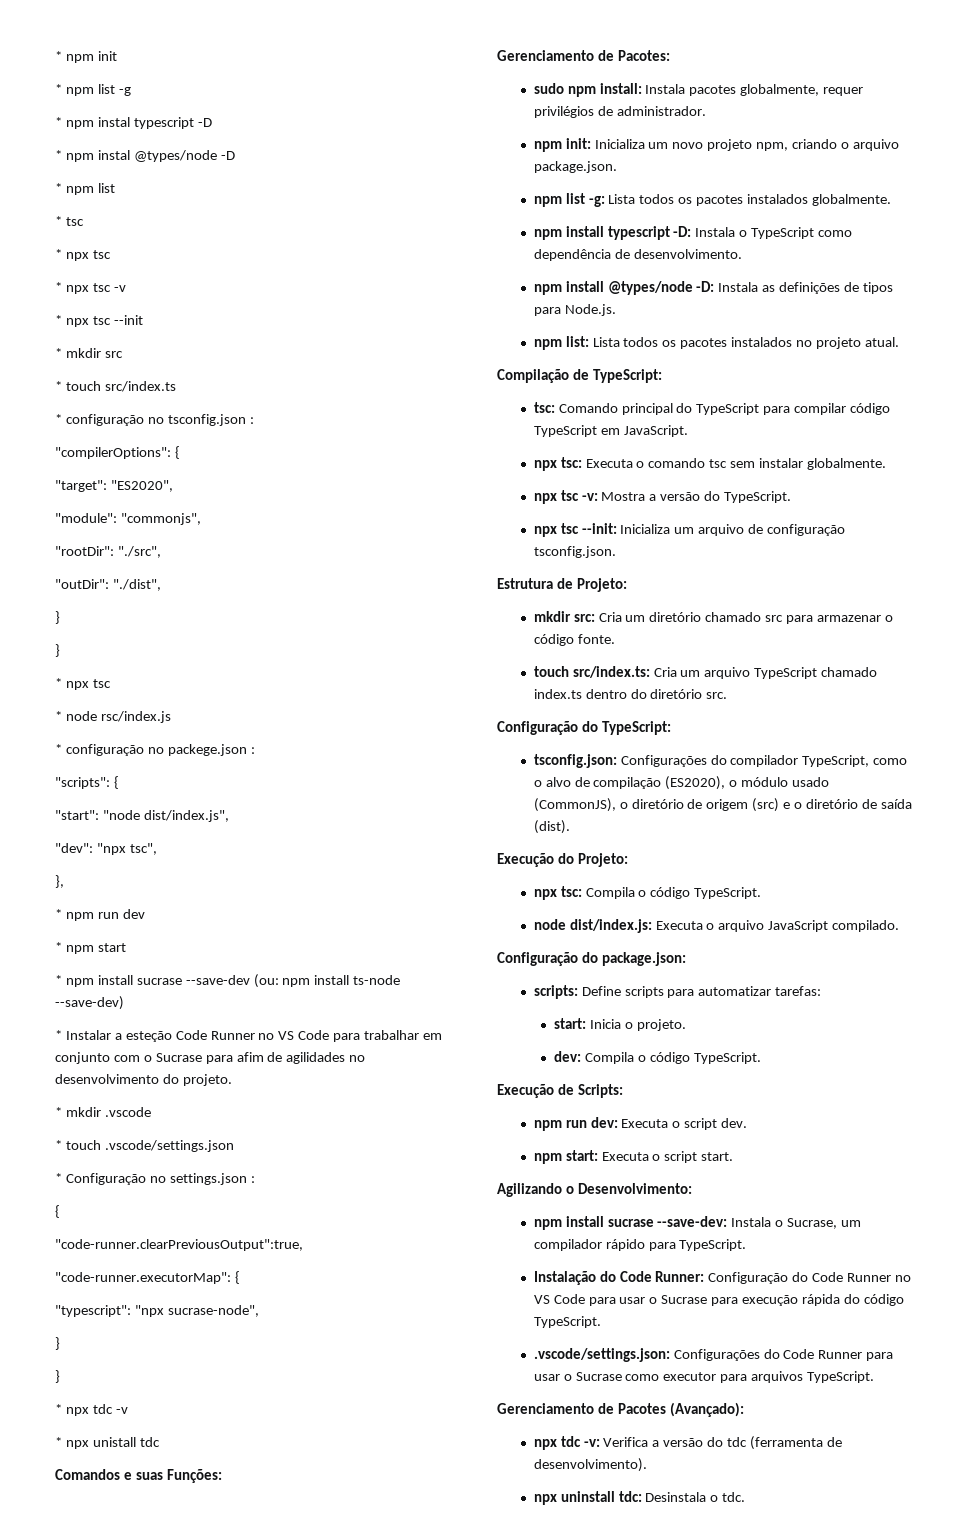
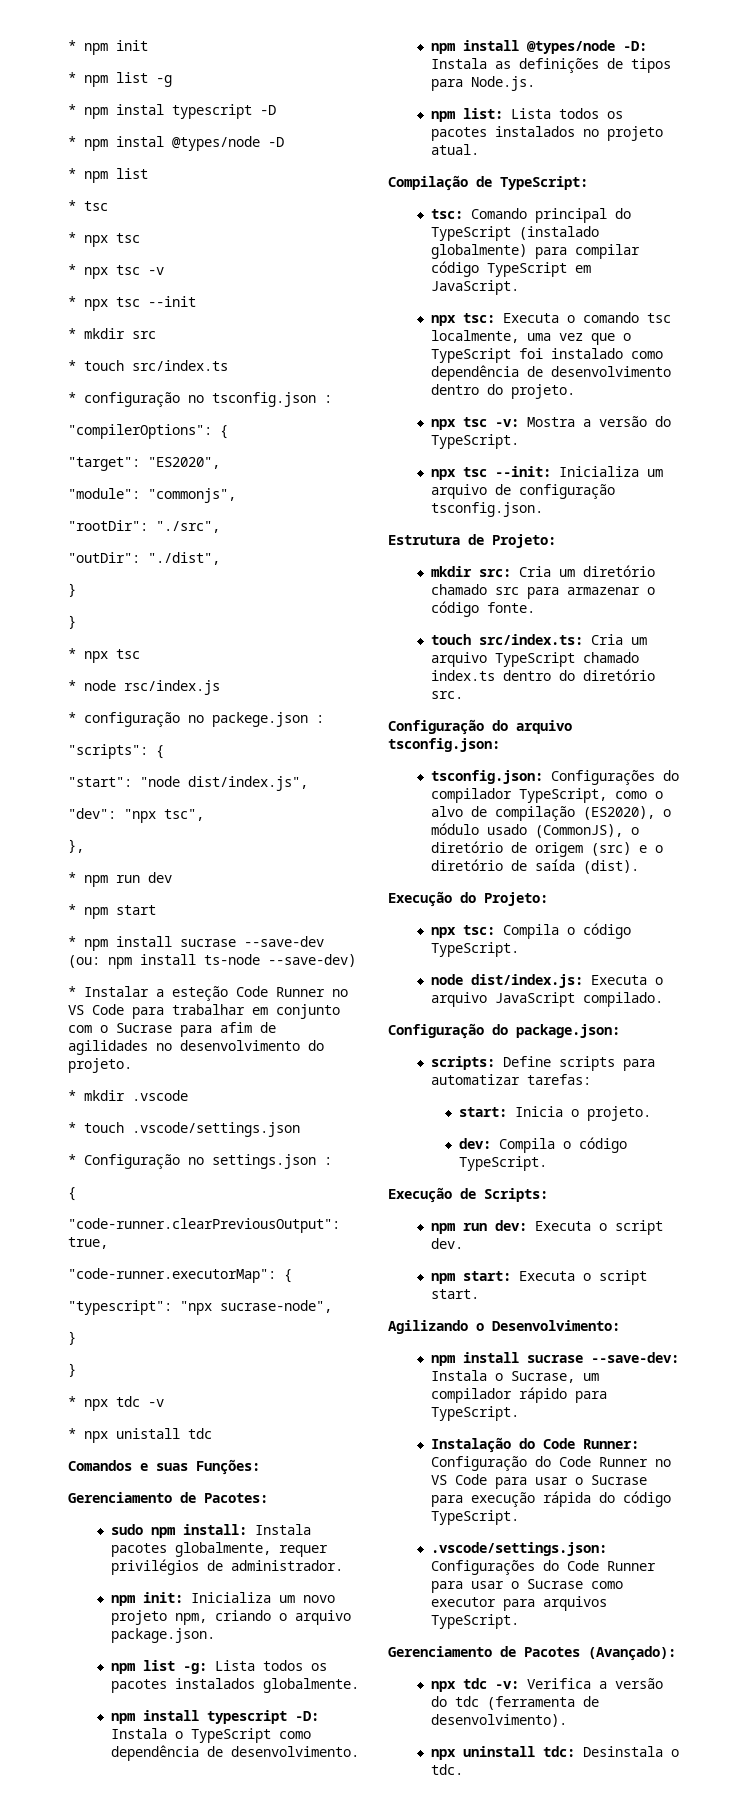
- tsc: Comando principal do TypeScript para compilar código TypeScript em JavaScript.
+ tsc: Comando principal do TypeScript (instalado globalmente) para compilar código TypeScript em JavaScript.
- npx tsc: Executa o comando tsc sem instalar globalmente.
+ npx tsc: Executa o comando tsc localmente, uma vez que o TypeScript foi instalado como dependência de desenvolvimento dentro do projeto.
- Configuração do TypeScript:
+ Configuração do arquivo tsconfig.json:

